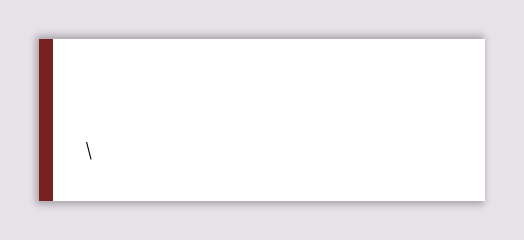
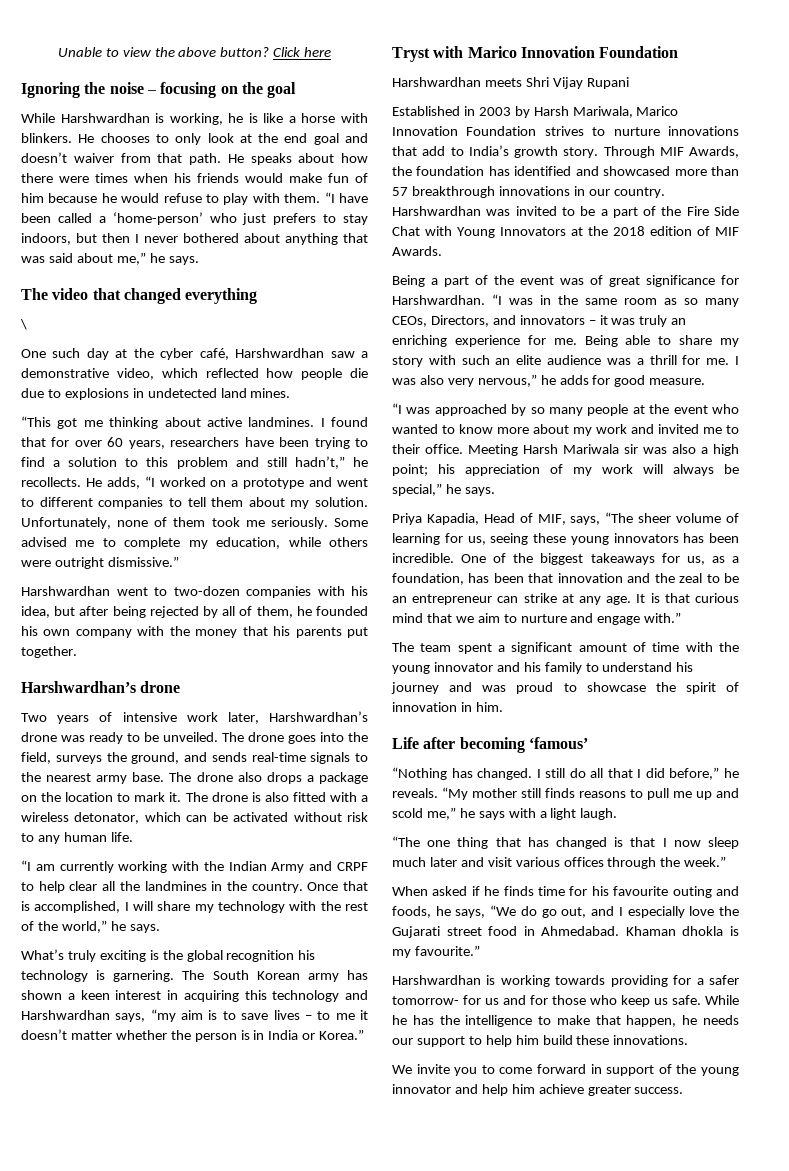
+ Unable to view the above button? Click here
+ Ignoring the noise – focusing on the goal
+ While Harshwardhan is working, he is like a horse with blinkers. He chooses to only look at the end goal and doesn’t waiver from that path. He speaks about how there were times when his friends would make fun of him because he would refuse to play with them. “I have been called a ‘home-person’ who just prefers to stay indoors, but then I never bothered about anything that was said about me,” he says.
+ The video that changed everything
  \
+ One such day at the cyber café, Harshwardhan saw a demonstrative video, which reflected how people die due to explosions in undetected land mines.
+ “This got me thinking about active landmines. I found that for over 60 years, researchers have been trying to find a solution to this problem and still hadn’t,” he recollects. He adds, “I worked on a prototype and went to different companies to tell them about my solution. Unfortunately, none of them took me seriously. Some advised me to complete my education, while others were outright dismissive.”
+ Harshwardhan went to two-dozen companies with his idea, but after being rejected by all of them, he founded his own company with the money that his parents put together.
+ Harshwardhan’s drone
+ Two years of intensive work later, Harshwardhan’s drone was ready to be unveiled. The drone goes into the field, surveys the ground, and sends real-time signals to the nearest army base. The drone also drops a package on the location to mark it. The drone is also fitted with a wireless detonator, which can be activated without risk to any human life.
+ “I am currently working with the Indian Army and CRPF to help clear all the landmines in the country. Once that is accomplished, I will share my technology with the rest of the world,” he says.
+ What’s truly exciting is the global recognition his technology is garnering. The South Korean army has shown a keen interest in acquiring this technology and Harshwardhan says, “my aim is to save lives – to me it doesn’t matter whether the person is in India or Korea.”
+ Tryst with Marico Innovation Foundation
+ Harshwardhan meets Shri Vijay Rupani
+ Established in 2003 by Harsh Mariwala, Marico Innovation Foundation strives to nurture innovations that add to India’s growth story. Through MIF Awards, the foundation has identified and showcased more than 57 breakthrough innovations in our country. Harshwardhan was invited to be a part of the Fire Side Chat with Young Innovators at the 2018 edition of MIF Awards.
+ Being a part of the event was of great significance for Harshwardhan. “I was in the same room as so many CEOs, Directors, and innovators – it was truly an enriching experience for me. Being able to share my story with such an elite audience was a thrill for me. I was also very nervous,” he adds for good measure.
+ “I was approached by so many people at the event who wanted to know more about my work and invited me to their office. Meeting Harsh Mariwala sir was also a high point; his appreciation of my work will always be special,” he says.
+ Priya Kapadia, Head of MIF, says, “The sheer volume of learning for us, seeing these young innovators has been incredible. One of the biggest takeaways for us, as a foundation, has been that innovation and the zeal to be an entrepreneur can strike at any age. It is that curious mind that we aim to nurture and engage with.”
+ The team spent a significant amount of time with the young innovator and his family to understand his journey and was proud to showcase the spirit of innovation in him.
+ Life after becoming ‘famous’
+ “Nothing has changed. I still do all that I did before,” he reveals. “My mother still finds reasons to pull me up and scold me,” he says with a light laugh.
+ “The one thing that has changed is that I now sleep much later and visit various offices through the week.”
+ When asked if he finds time for his favourite outing and foods, he says, “We do go out, and I especially love the Gujarati street food in Ahmedabad. Khaman dhokla is my favourite.”
+ Harshwardhan is working towards providing for a safer tomorrow- for us and for those who keep us safe. While he has the intelligence to make that happen, he needs our support to help him build these innovations.
+ We invite you to come forward in support of the young innovator and help him achieve greater success.

